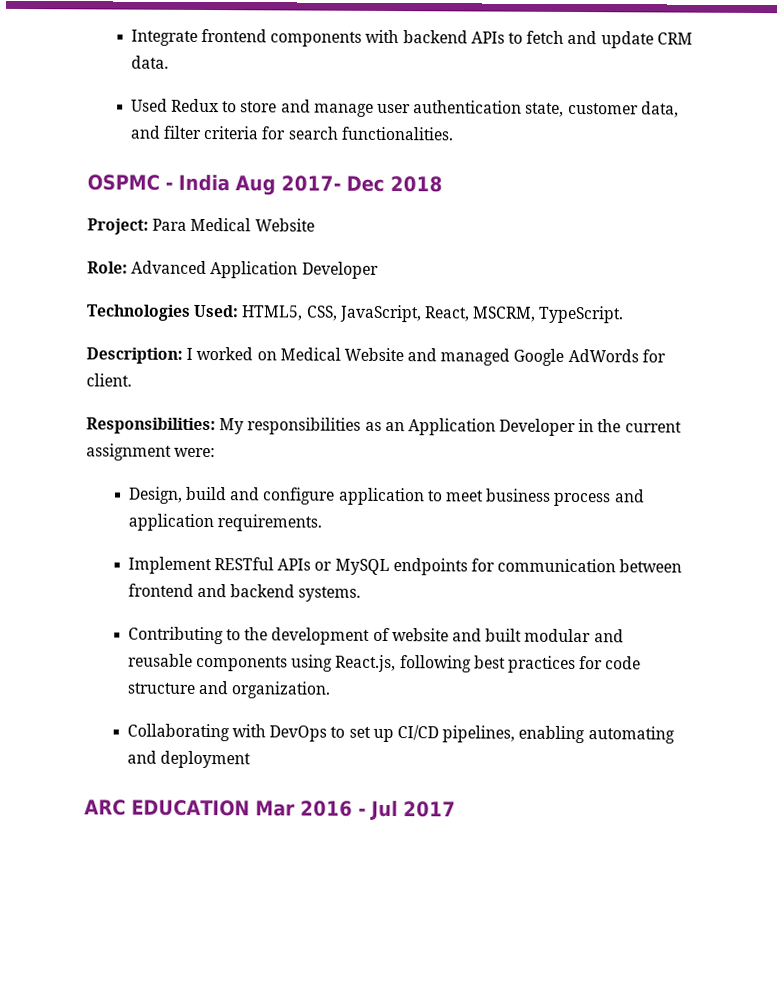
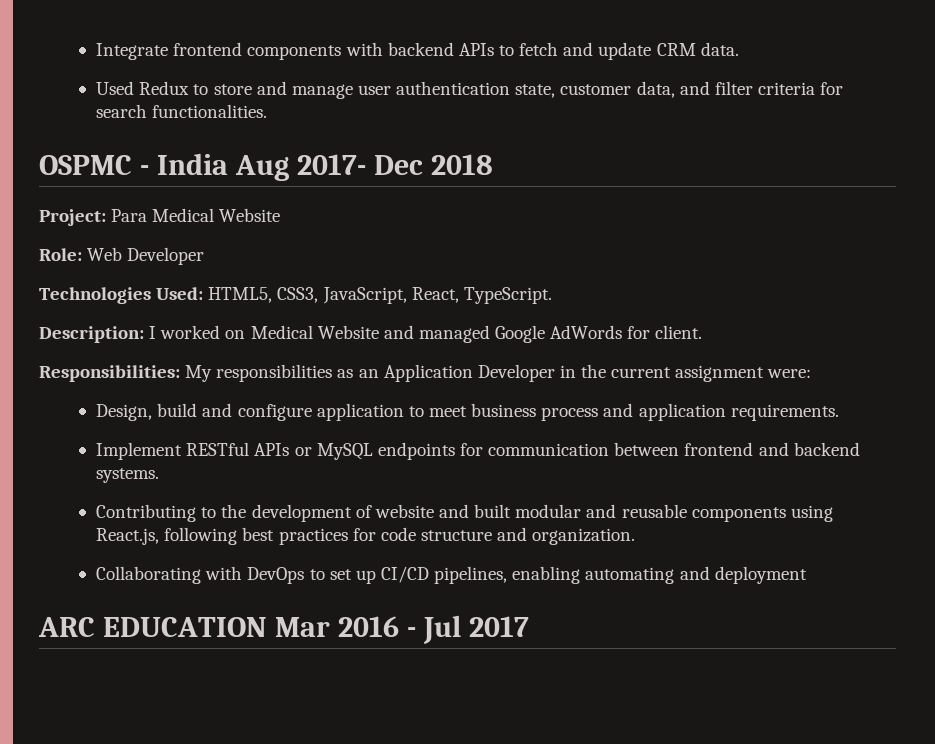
- Role: Advanced Application Developer
+ Role: Web Developer
- Technologies Used: HTML5, CSS, JavaScript, React, MSCRM, TypeScript.
+ Technologies Used: HTML5, CSS3, JavaScript, React, TypeScript.

